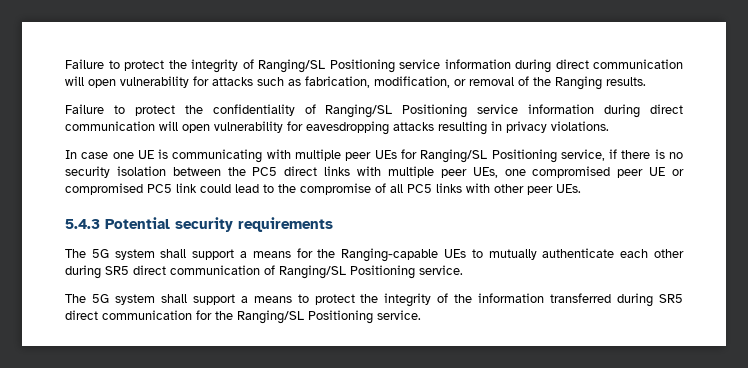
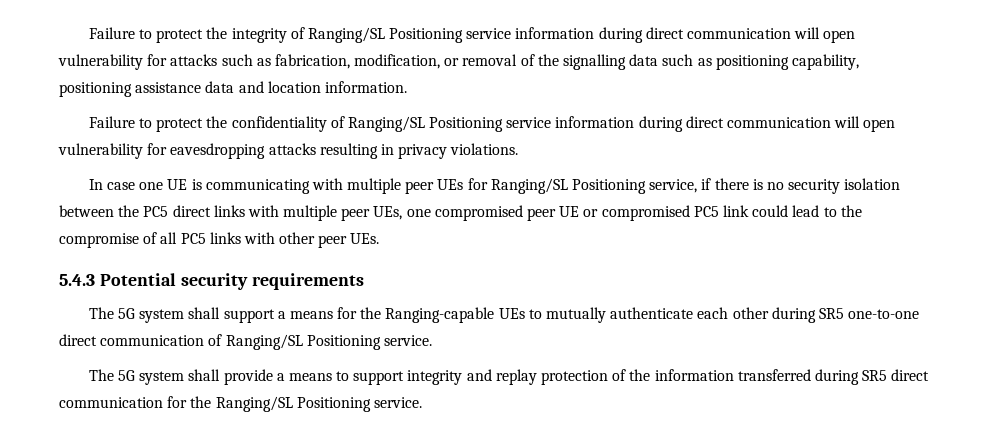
- Failure to protect the integrity of Ranging/SL Positioning service information during direct communication will open vulnerability for attacks such as fabrication, modification, or removal of the Ranging results.
+ Failure to protect the integrity of Ranging/SL Positioning service information during direct communication will open vulnerability for attacks such as fabrication, modification, or removal of the signalling data such as positioning capability, positioning assistance data and location information.
- The 5G system shall support a means for the Ranging-capable UEs to mutually authenticate each other during SR5 direct communication of Ranging/SL Positioning service.
+ The 5G system shall support a means for the Ranging-capable UEs to mutually authenticate each other during SR5 one-to-one direct communication of Ranging/SL Positioning service.
- The 5G system shall support a means to protect the integrity of the information transferred during SR5 direct communication for the Ranging/SL Positioning service.
+ The 5G system shall provide a means to support integrity and replay protection of the information transferred during SR5 direct communication for the Ranging/SL Positioning service.

